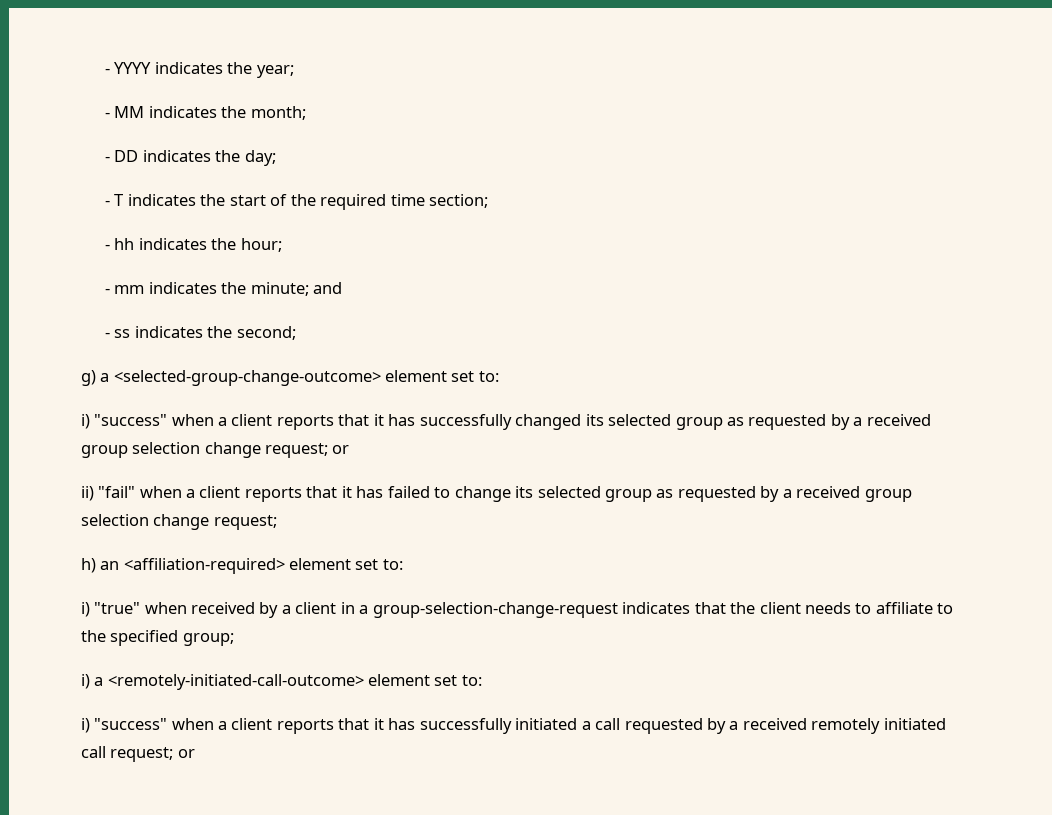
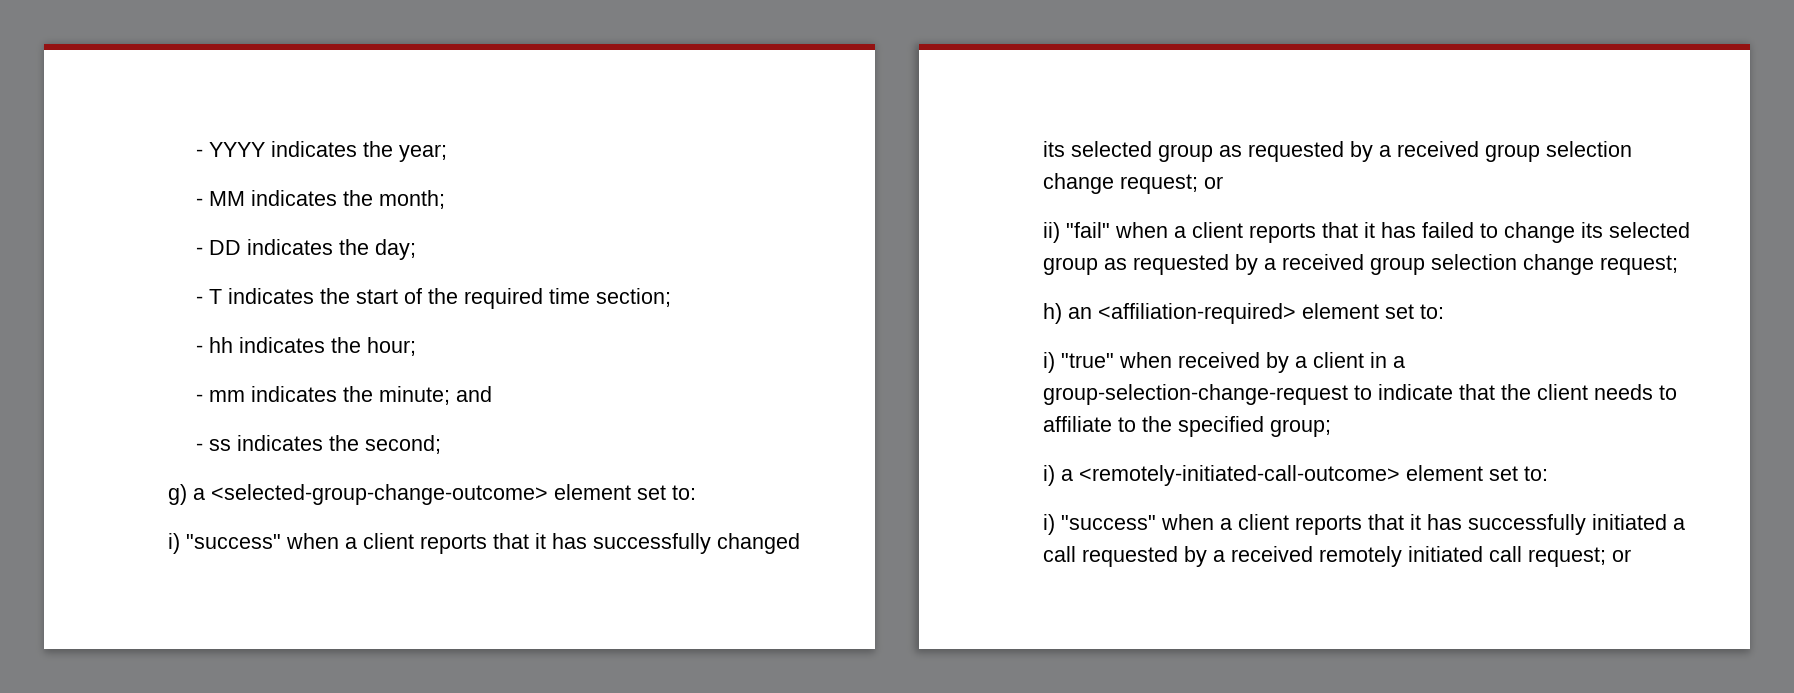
- i) "true" when received by a client in a group-selection-change-request indicates that the client needs to affiliate to the specified group;
+ i) "true" when received by a client in a group-selection-change-request to indicate that the client needs to affiliate to the specified group;

